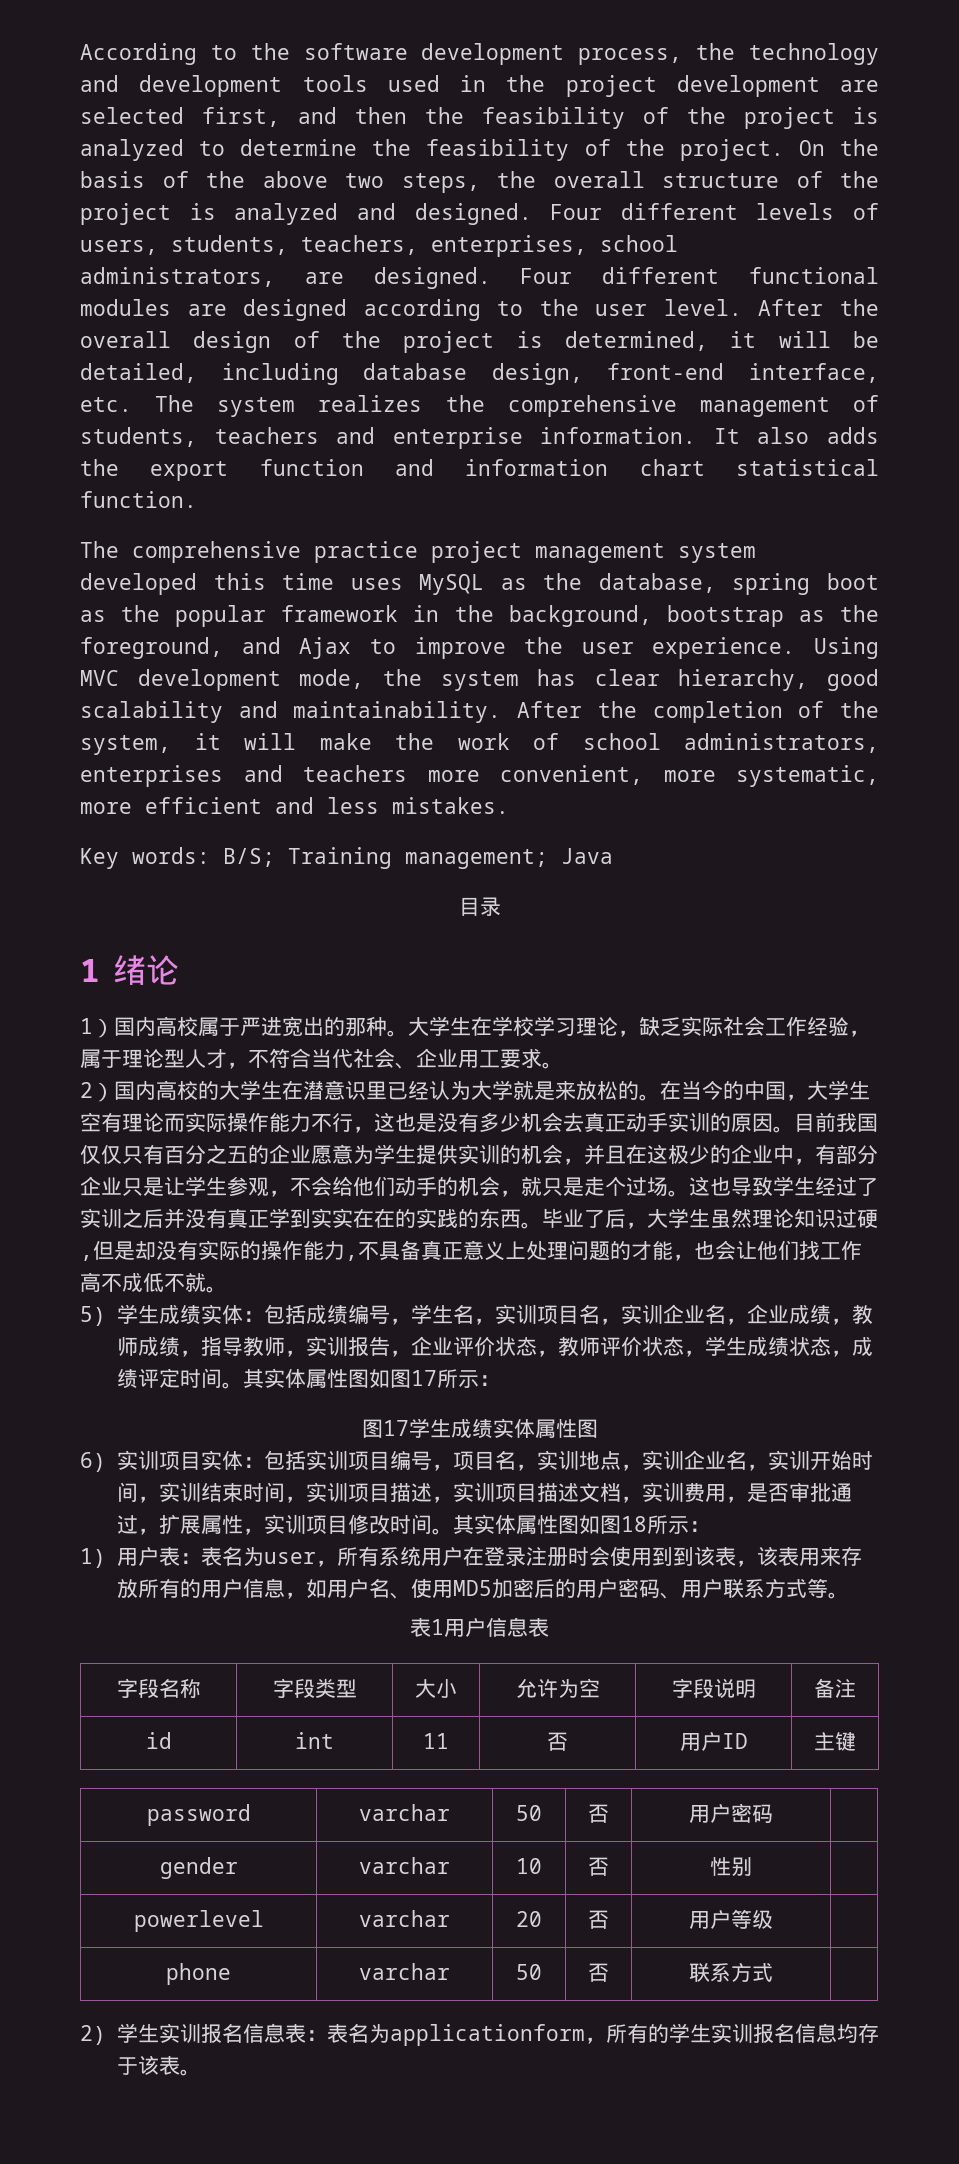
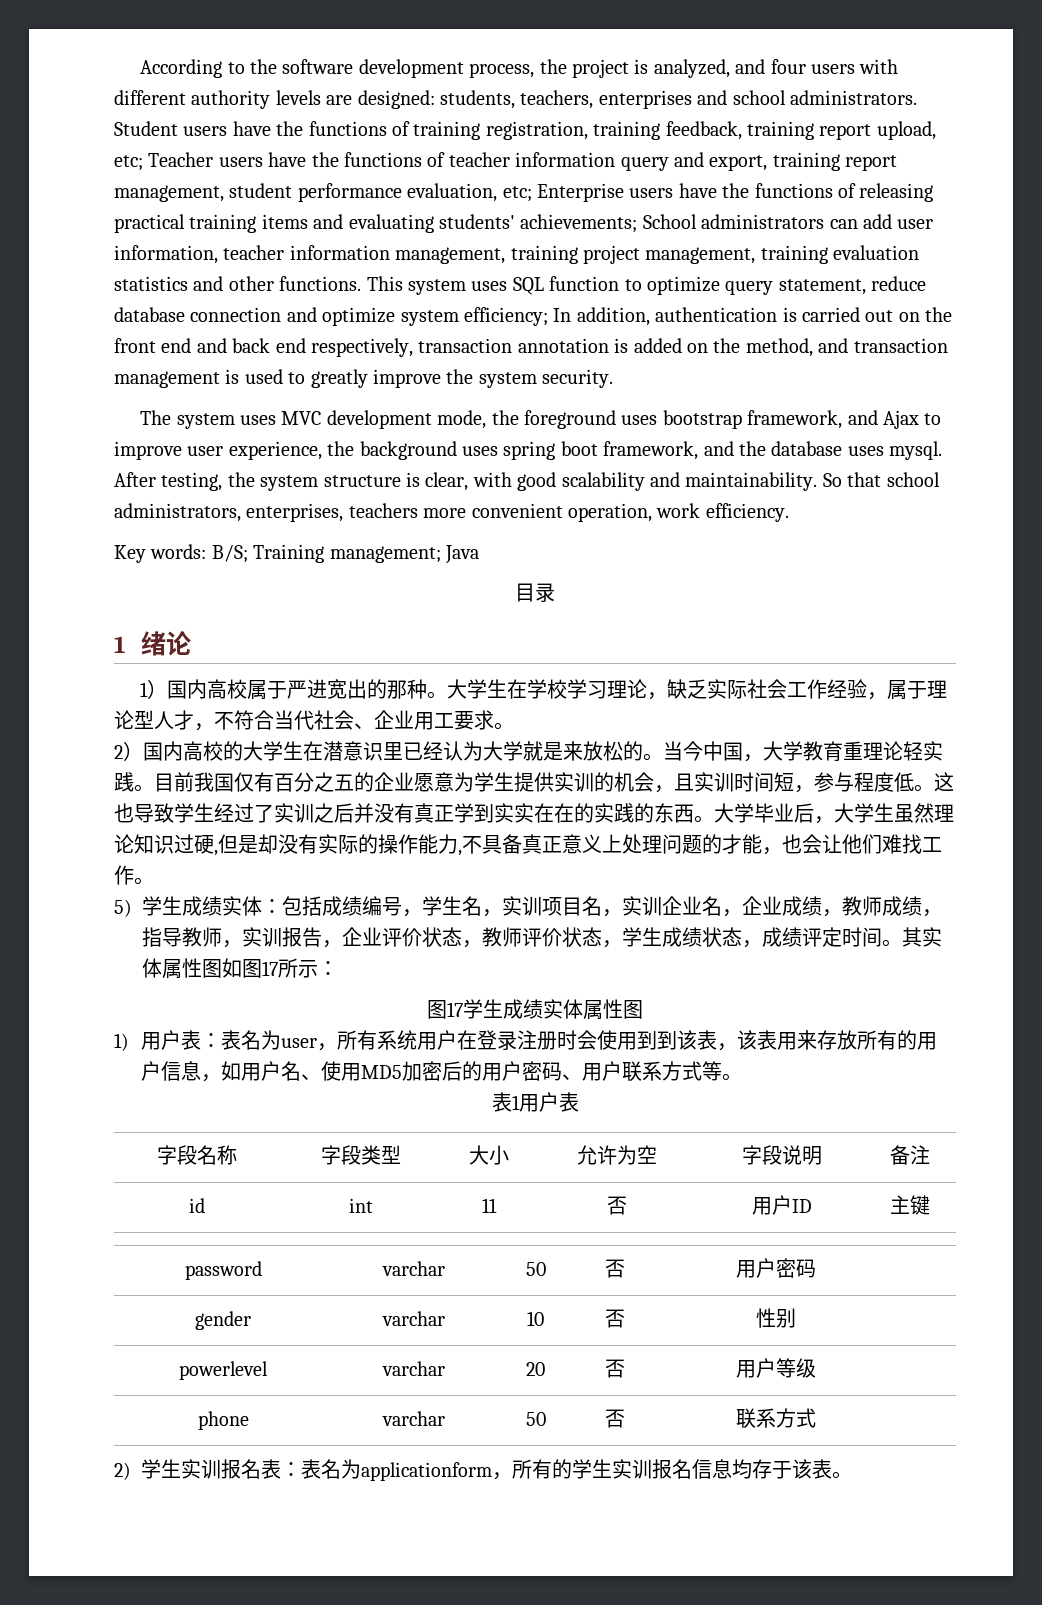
- According to the software development process, the technology and development tools used in the project development are selected first, and then the feasibility of the project is analyzed to determine the feasibility of the project. On the basis of the above two steps, the overall structure of the project is analyzed and designed. Four different levels of users, students, teachers, enterprises, school administrators, are designed. Four different functional modules are designed according to the user level. After the overall design of the project is determined, it will be detailed, including database design, front-end interface, etc. The system realizes the comprehensive management of students, teachers and enterprise information. It also adds the export function and information chart statistical function.
- The comprehensive practice project management system developed this time uses MySQL as the database, spring boot as the popular framework in the background, bootstrap as the foreground, and Ajax to improve the user experience. Using MVC development mode, the system has clear hierarchy, good scalability and maintainability. After the completion of the system, it will make the work of school administrators, enterprises and teachers more convenient, more systematic, more efficient and less mistakes.
+ According to the software development process, the project is analyzed, and four users with different authority levels are designed: students, teachers, enterprises and school administrators. Student users have the functions of training registration, training feedback, training report upload, etc; Teacher users have the functions of teacher information query and export, training report management, student performance evaluation, etc; Enterprise users have the functions of releasing practical training items and evaluating students' achievements; School administrators can add user information, teacher information management, training project management, training evaluation statistics and other functions. This system uses SQL function to optimize query statement, reduce database connection and optimize system efficiency; In addition, authentication is carried out on the front end and back end respectively, transaction annotation is added on the method, and transaction management is used to greatly improve the system security.
+ The system uses MVC development mode, the foreground uses bootstrap framework, and Ajax to improve user experience, the background uses spring boot framework, and the database uses mysql. After testing, the system structure is clear, with good scalability and maintainability. So that school administrators, enterprises, teachers more convenient operation, work efficiency.
- 在当今的中国，大学生空有理论而实际操作能力不行，这也是没有多少机会去真正动手实训的原因。
+ 当今中国，大学教育重理论轻实践。
- 目前我国仅仅只有百分之五的企业愿意为学生提供实训的机会，并且在这极少的企业中，有部分企业只是让学生参观，不会给他们动手的机会，就只是走个过场。
+ 目前我国仅有百分之五的企业愿意为学生提供实训的机会，且实训时间短，参与程度低。
- 毕业了后，大学生虽然理论知识过硬,但是却没有实际的操作能力,不具备真正意义上处理问题的才能，也会让他们找工作高不成低不就。
+ 大学毕业后，大学生虽然理论知识过硬,但是却没有实际的操作能力,不具备真正意义上处理问题的才能，也会让他们难找工作。
- 6)实训项目实体：包括实训项目编号，项目名，实训地点，实训企业名，实训开始时间，实训结束时间，实训项目描述，实训项目描述文档，实训费用，是否审批通过，扩展属性，实训项目修改时间。其实体属性图如图18所示：
- 表1用户信息表
+ 表1用户表
- 2)学生实训报名信息表：表名为applicationform，所有的学生实训报名信息均存于该表。
+ 2)学生实训报名表：表名为applicationform，所有的学生实训报名信息均存于该表。

